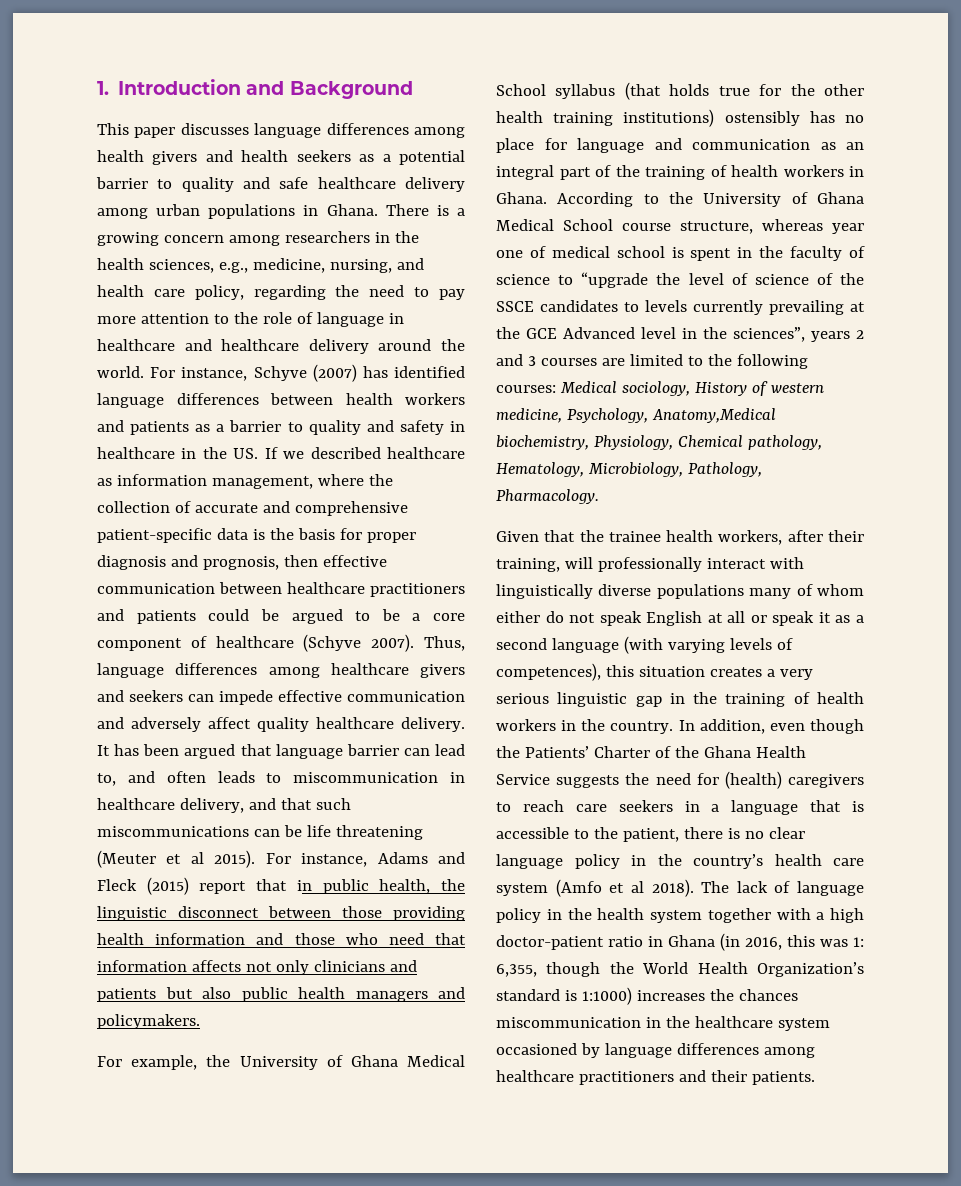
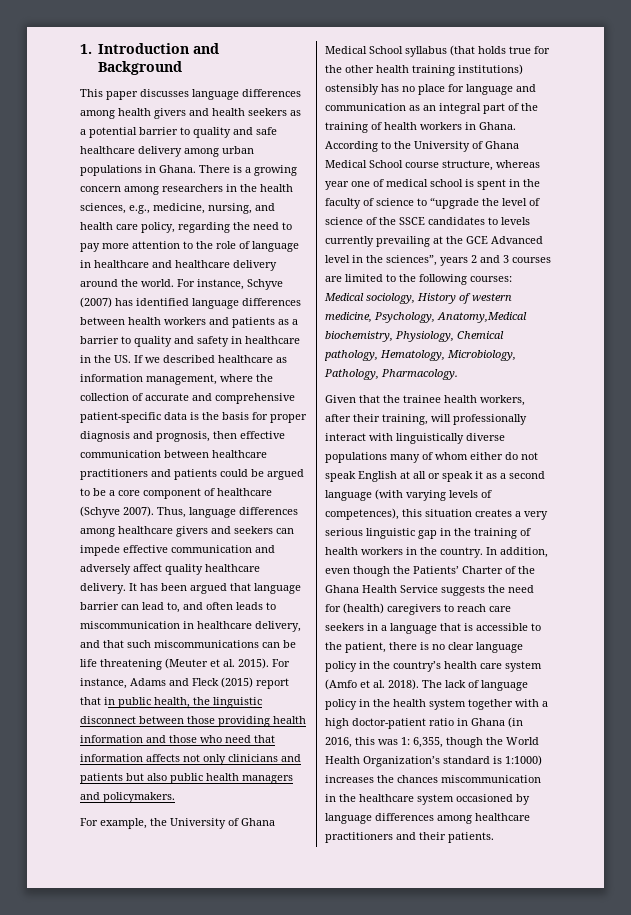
- It has been argued that language barrier can lead to, and often leads to miscommunication in healthcare delivery, and that such miscommunications can be life threatening (Meuter et al 2015).
+ It has been argued that language barrier can lead to, and often leads to miscommunication in healthcare delivery, and that such miscommunications can be life threatening (Meuter et al. 2015).
- In addition, even though the Patients’ Charter of the Ghana Health Service suggests the need for (health) caregivers to reach care seekers in a language that is accessible to the patient, there is no clear language policy in the country’s health care system (Amfo et al 2018).
+ In addition, even though the Patients’ Charter of the Ghana Health Service suggests the need for (health) caregivers to reach care seekers in a language that is accessible to the patient, there is no clear language policy in the country’s health care system (Amfo et al. 2018).

